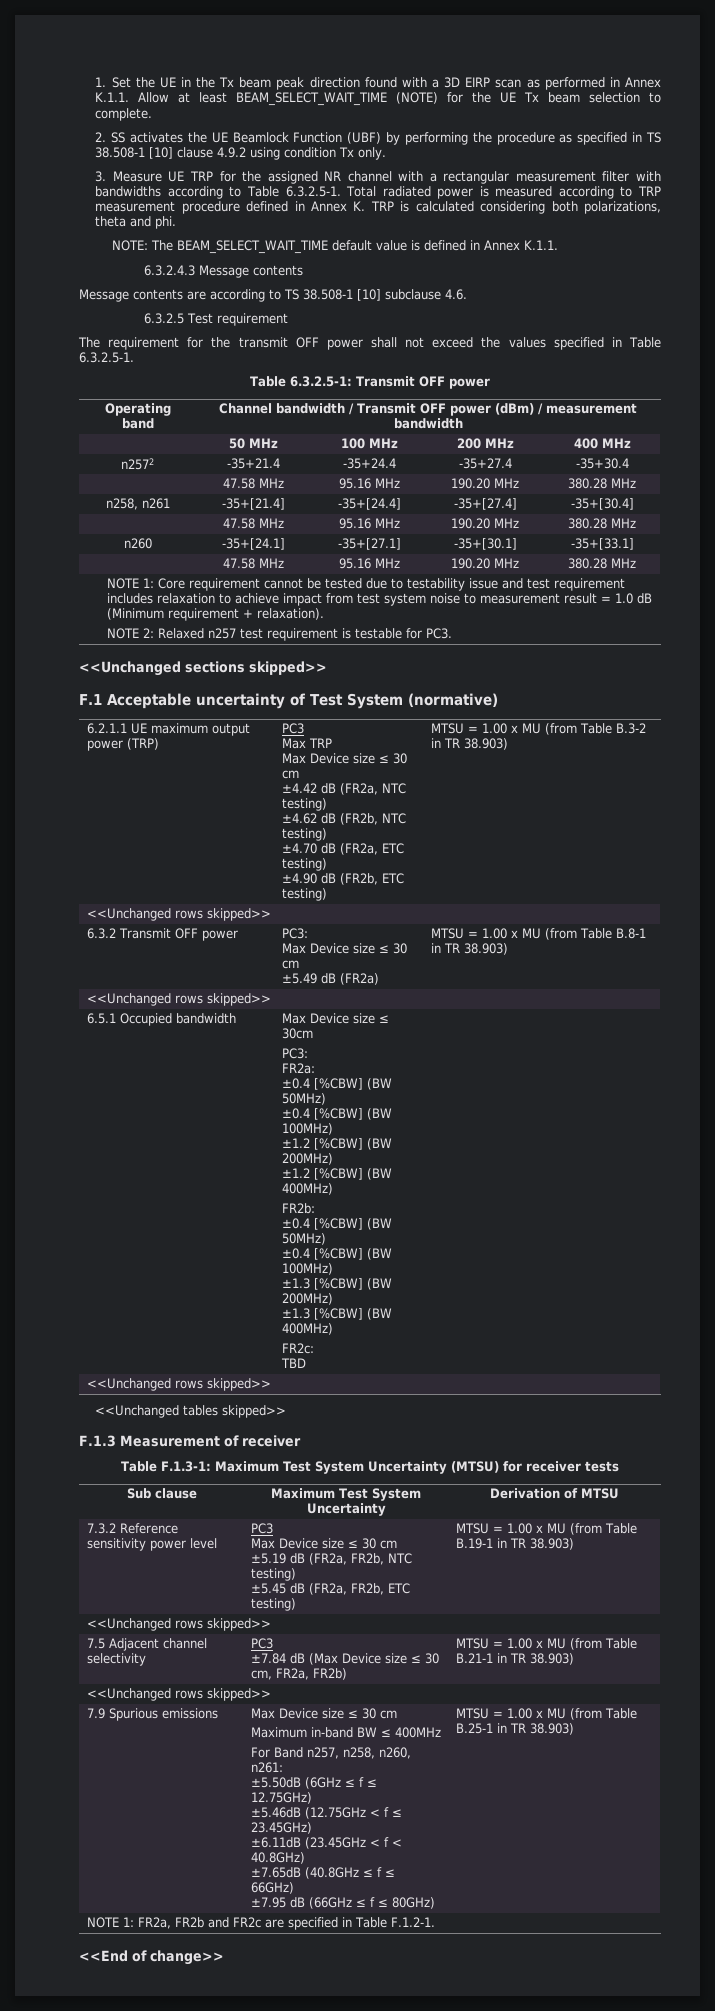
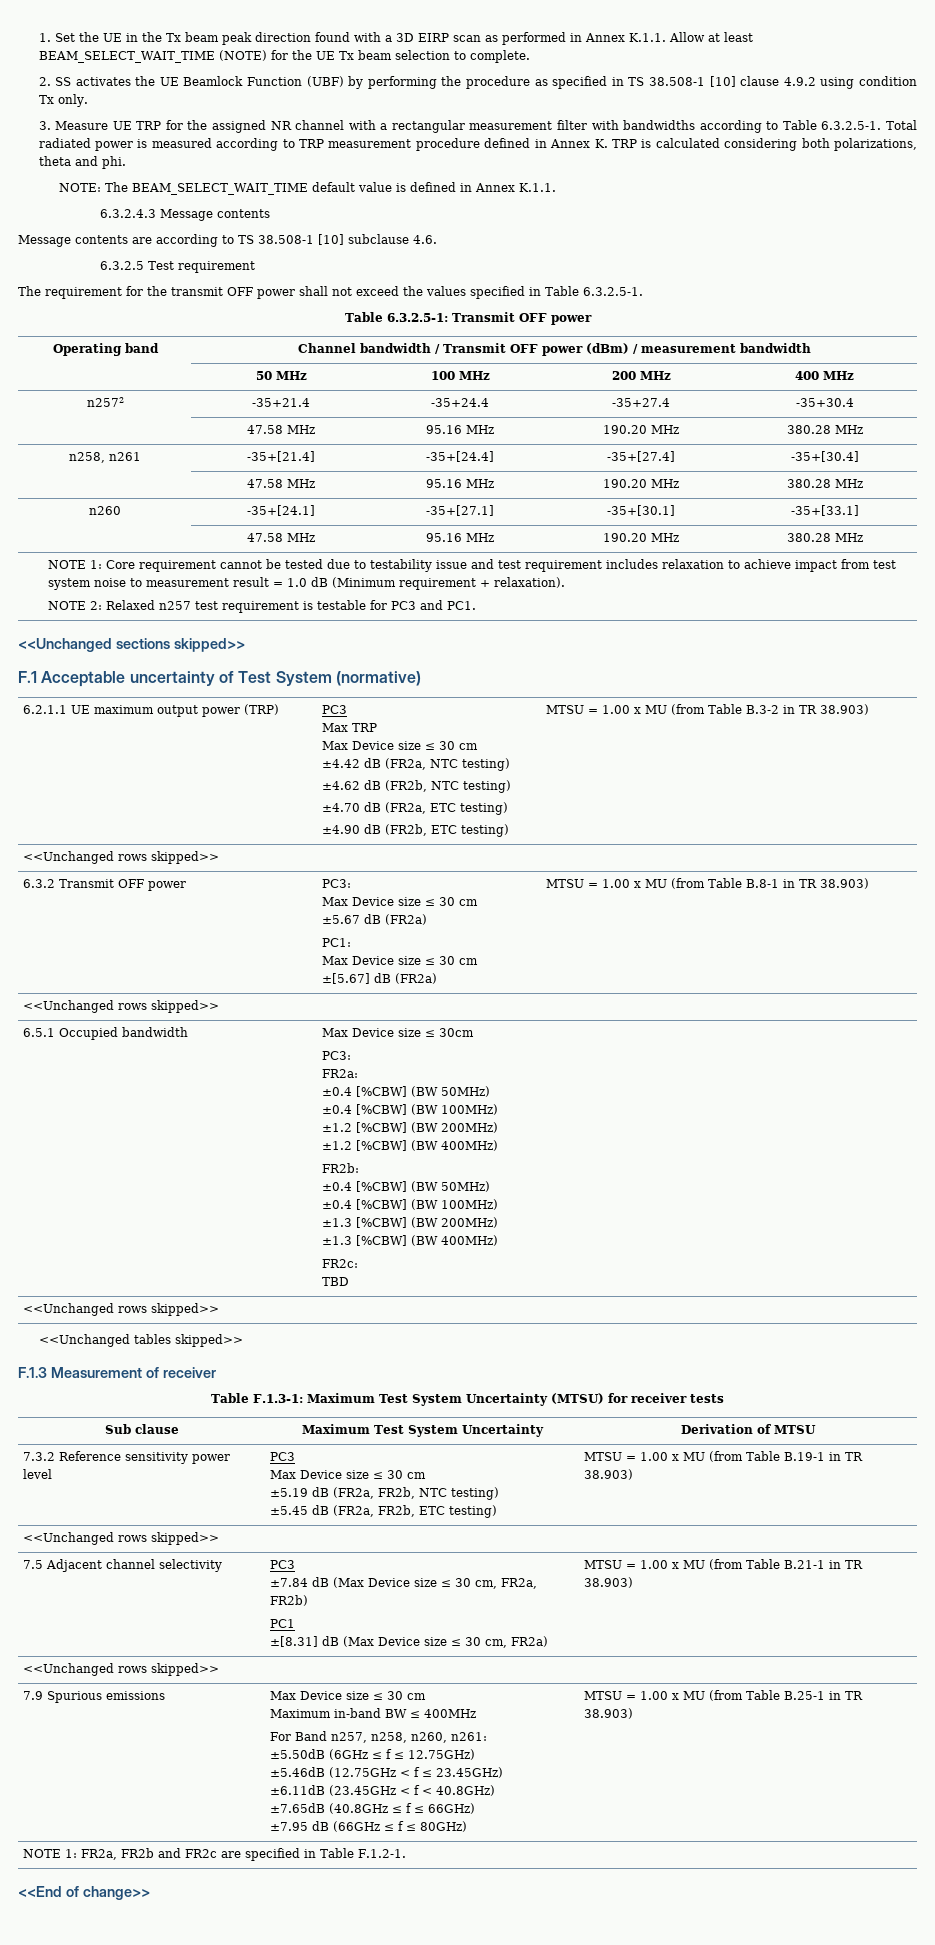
- NOTE 2: Relaxed n257 test requirement is testable for PC3.
+ NOTE 2: Relaxed n257 test requirement is testable for PC3 and PC1.
  6.3.2 Transmit OFF power | PC3:
  Max Device size ≤ 30 cm
- ±5.49 dB (FR2a) | MTSU = 1.00 x MU (from Table B.8-1 in TR 38.903)
+ ±5.67 dB (FR2a)
+ PC1:
+ Max Device size ≤ 30 cm
+ ±[5.67] dB (FR2a) | MTSU = 1.00 x MU (from Table B.8-1 in TR 38.903)
  7.5 Adjacent channel selectivity | PC3
- ±7.84 dB (Max Device size ≤ 30 cm, FR2a, FR2b) | MTSU = 1.00 x MU (from Table B.21-1 in TR 38.903)
+ ±7.84 dB (Max Device size ≤ 30 cm, FR2a, FR2b)
+ PC1
+ ±[8.31] dB (Max Device size ≤ 30 cm, FR2a) | MTSU = 1.00 x MU (from Table B.21-1 in TR 38.903)

